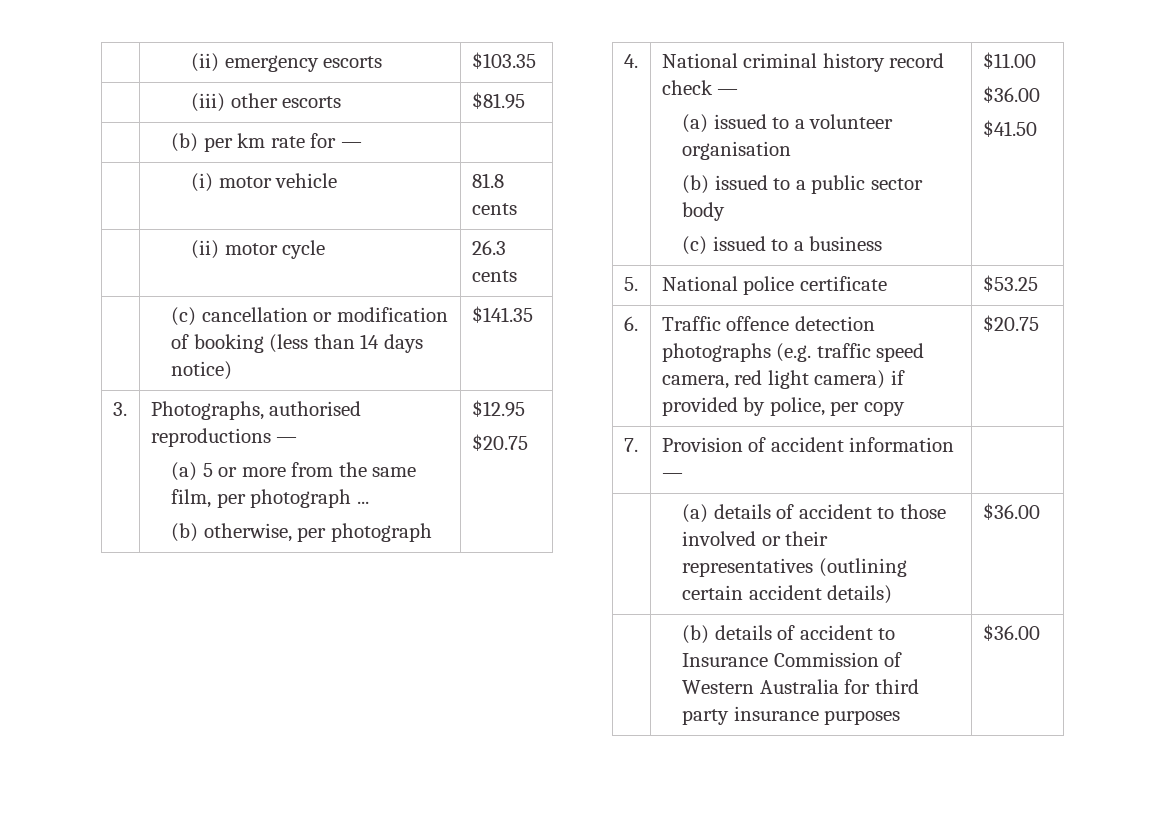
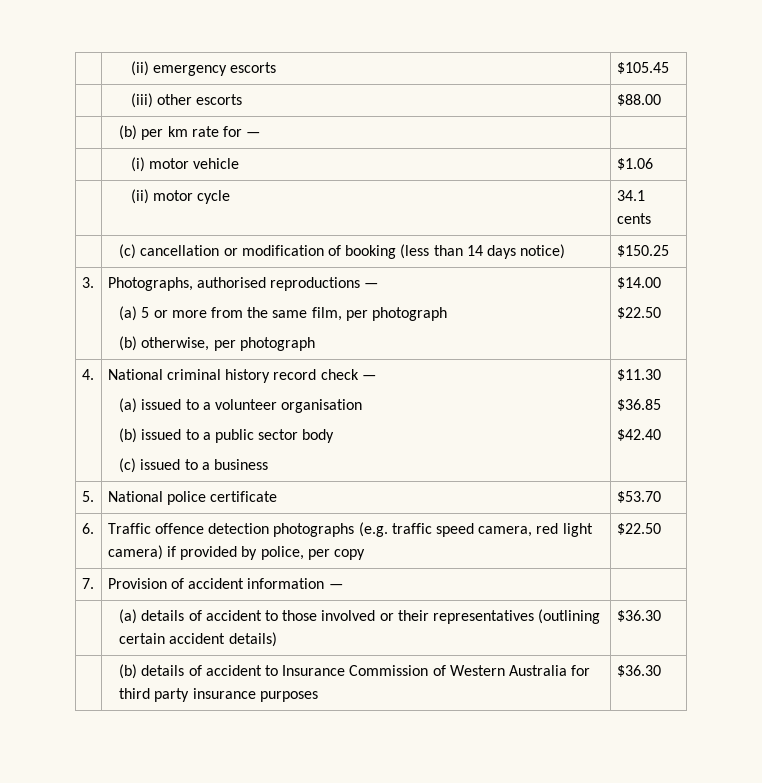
- | (ii) emergency escorts | $103.35
+ | (ii) emergency escorts | $105.45
- | (iii) other escorts | $81.95
+ | (iii) other escorts | $88.00
- | (i) motor vehicle | 81.8 cents
+ | (i) motor vehicle | $1.06
- | (ii) motor cycle | 26.3 cents
+ | (ii) motor cycle | 34.1 cents
- | (c) cancellation or modification of booking (less than 14 days notice) | $141.35
+ | (c) cancellation or modification of booking (less than 14 days notice) | $150.25
  3. | Photographs, authorised reproductions —
- (a) 5 or more from the same film, per photograph ...
- (b) otherwise, per photograph | $12.95
- $20.75
+ (a) 5 or more from the same film, per photograph
+ (b) otherwise, per photograph | $14.00
+ $22.50
  4. | National criminal history record check —
  (a) issued to a volunteer organisation
  (b) issued to a public sector body
- (c) issued to a business | $11.00
- $36.00
- $41.50
+ (c) issued to a business | $11.30
+ $36.85
+ $42.40
- 5. | National police certificate | $53.25
+ 5. | National police certificate | $53.70
- 6. | Traffic offence detection photographs (e.g. traffic speed camera, red light camera) if provided by police, per copy | $20.75
+ 6. | Traffic offence detection photographs (e.g. traffic speed camera, red light camera) if provided by police, per copy | $22.50
- | (a) details of accident to those involved or their representatives (outlining certain accident details) | $36.00
+ | (a) details of accident to those involved or their representatives (outlining certain accident details) | $36.30
- | (b) details of accident to Insurance Commission of Western Australia for third party insurance purposes | $36.00
+ | (b) details of accident to Insurance Commission of Western Australia for third party insurance purposes | $36.30

